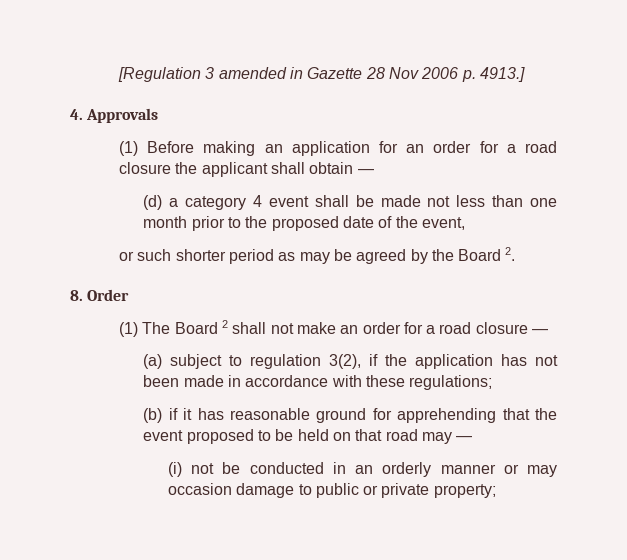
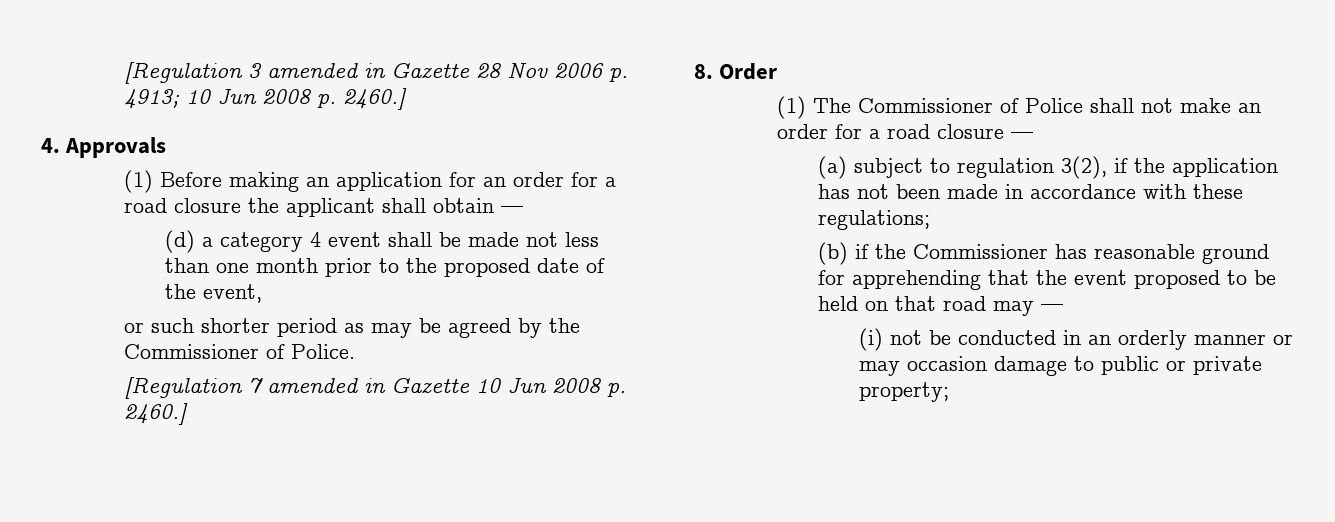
- [Regulation 3 amended in Gazette 28 Nov 2006 p. 4913.]
+ [Regulation 3 amended in Gazette 28 Nov 2006 p. 4913; 10 Jun 2008 p. 2460.]
- or such shorter period as may be agreed by the Board 2.
+ or such shorter period as may be agreed by the Commissioner of Police.
+ [Regulation 7 amended in Gazette 10 Jun 2008 p. 2460.]
- (1) The Board 2 shall not make an order for a road closure —
+ (1) The Commissioner of Police shall not make an order for a road closure —
- (b) if it has reasonable ground for apprehending that the event proposed to be held on that road may —
+ (b) if the Commissioner has reasonable ground for apprehending that the event proposed to be held on that road may —

